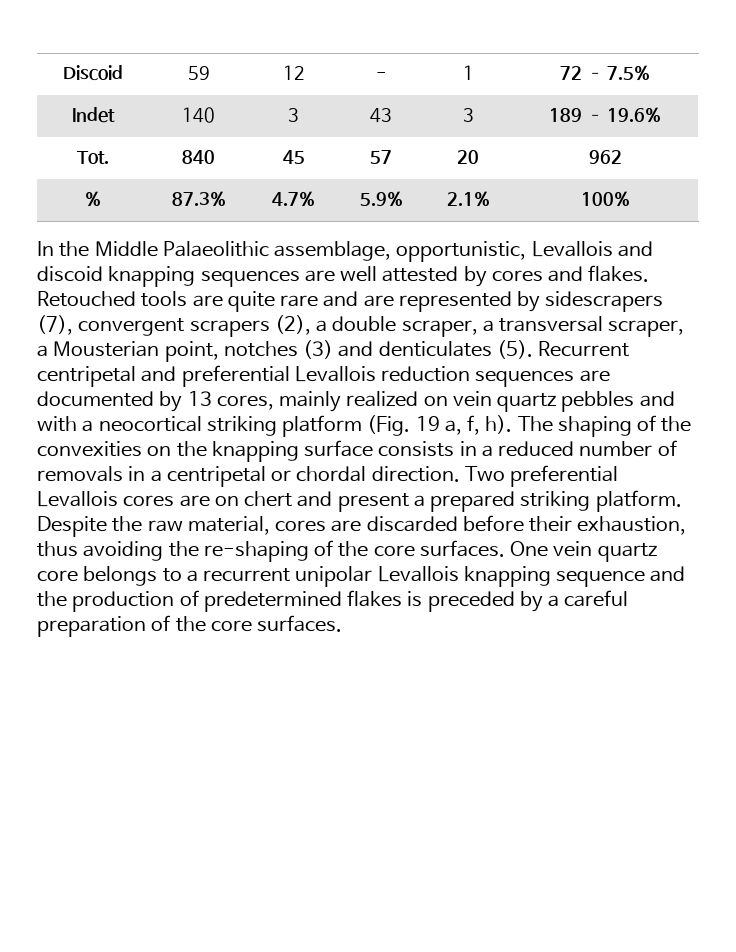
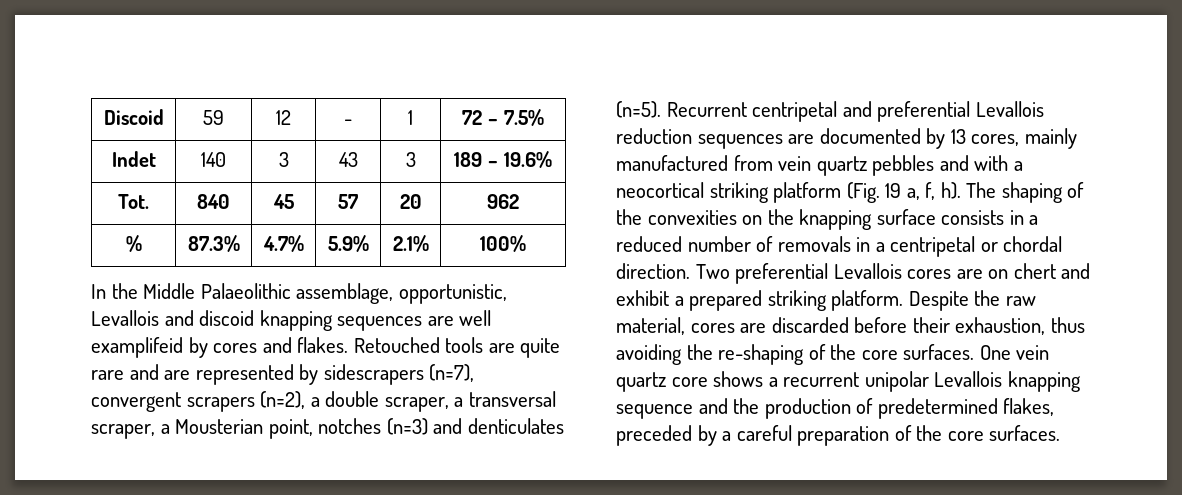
- In the Middle Palaeolithic assemblage, opportunistic, Levallois and discoid knapping sequences are well attested by cores and flakes.
+ In the Middle Palaeolithic assemblage, opportunistic, Levallois and discoid knapping sequences are well examplifeid by cores and flakes.
- Retouched tools are quite rare and are represented by sidescrapers (7), convergent scrapers (2), a double scraper, a transversal scraper, a Mousterian point, notches (3) and denticulates (5).
+ Retouched tools are quite rare and are represented by sidescrapers (n=7), convergent scrapers (n=2), a double scraper, a transversal scraper, a Mousterian point, notches (n=3) and denticulates (n=5).
- Recurrent centripetal and preferential Levallois reduction sequences are documented by 13 cores, mainly realized on vein quartz pebbles and with a neocortical striking platform (Fig. 19 a, f, h).
+ Recurrent centripetal and preferential Levallois reduction sequences are documented by 13 cores, mainly manufactured from vein quartz pebbles and with a neocortical striking platform (Fig. 19 a, f, h).
- Two preferential Levallois cores are on chert and present a prepared striking platform.
+ Two preferential Levallois cores are on chert and exhibit a prepared striking platform.
- One vein quartz core belongs to a recurrent unipolar Levallois knapping sequence and the production of predetermined flakes is preceded by a careful preparation of the core surfaces.
+ One vein quartz core shows a recurrent unipolar Levallois knapping sequence and the production of predetermined flakes, preceded by a careful preparation of the core surfaces.

